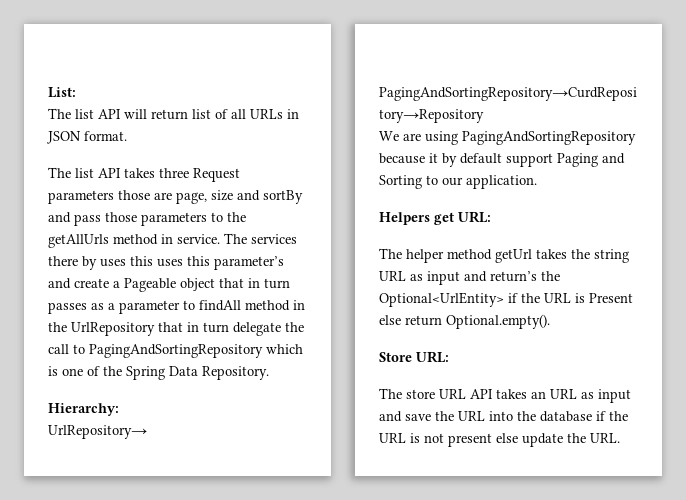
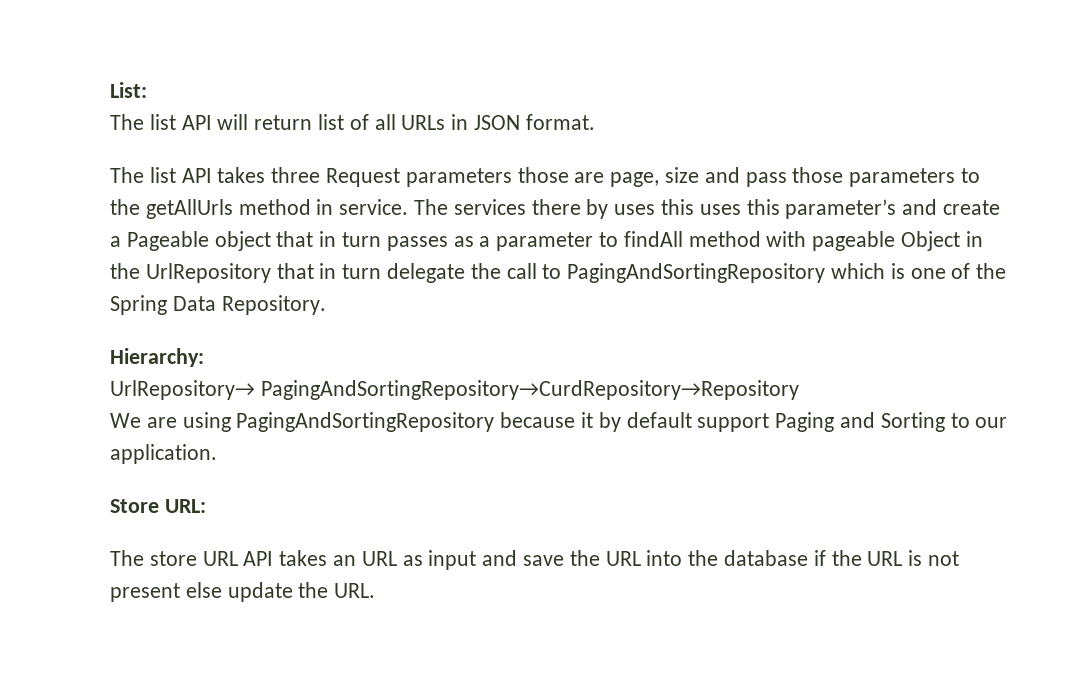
- The list API takes three Request parameters those are page, size and sortBy and pass those parameters to the getAllUrls method in service.
+ The list API takes three Request parameters those are page, size and pass those parameters to the getAllUrls method in service.
- The services there by uses this uses this parameter’s and create a Pageable object that in turn passes as a parameter to findAll method in the UrlRepository that in turn delegate the call to PagingAndSortingRepository which is one of the Spring Data Repository.
+ The services there by uses this uses this parameter’s and create a Pageable object that in turn passes as a parameter to findAll method with pageable Object in the UrlRepository that in turn delegate the call to PagingAndSortingRepository which is one of the Spring Data Repository.
- Helpers get URL:
- The helper method getUrl takes the string URL as input and return’s the Optional<UrlEntity> if the URL is Present else return Optional.empty().

